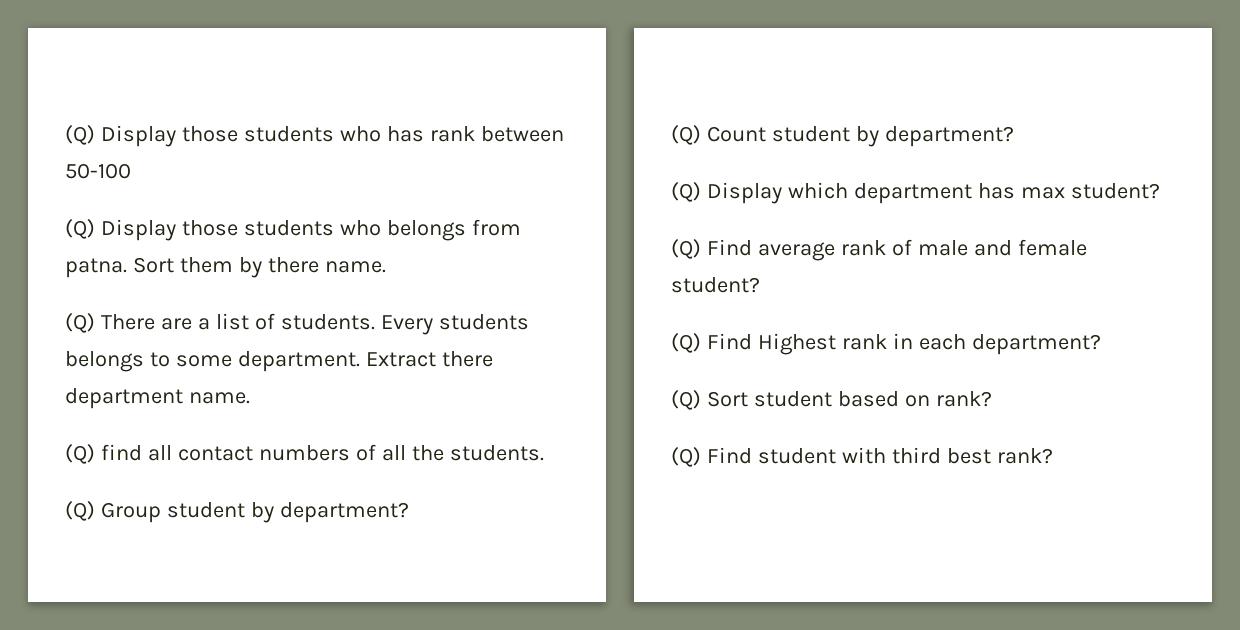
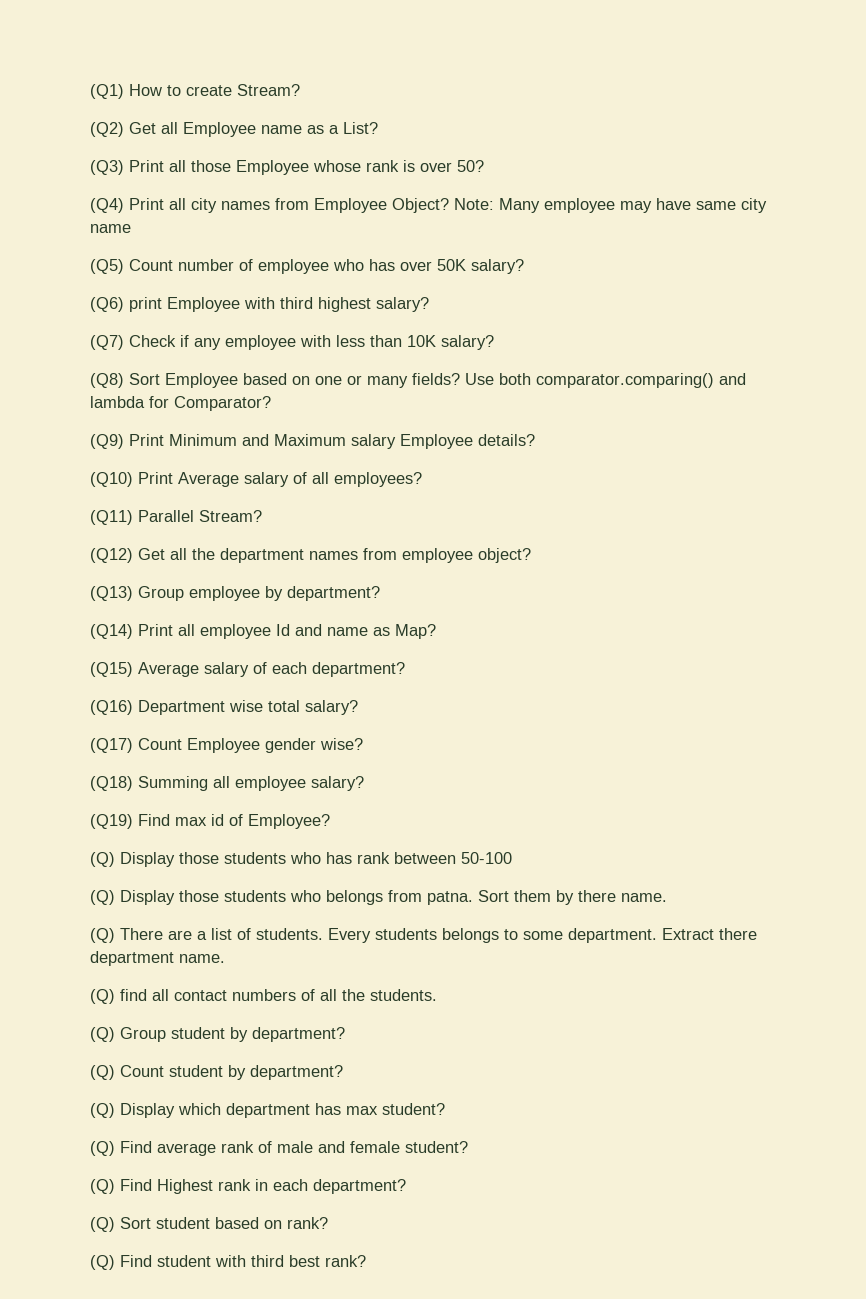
+ (Q1) How to create Stream?
+ (Q2) Get all Employee name as a List?
+ (Q3) Print all those Employee whose rank is over 50?
+ (Q4) Print all city names from Employee Object? Note: Many employee may have same city name
+ (Q5) Count number of employee who has over 50K salary?
+ (Q6) print Employee with third highest salary?
+ (Q7) Check if any employee with less than 10K salary?
+ (Q8) Sort Employee based on one or many fields? Use both comparator.comparing() and lambda for Comparator?
+ (Q9) Print Minimum and Maximum salary Employee details?
+ (Q10) Print Average salary of all employees?
+ (Q11) Parallel Stream?
+ (Q12) Get all the department names from employee object?
+ (Q13) Group employee by department?
+ (Q14) Print all employee Id and name as Map?
+ (Q15) Average salary of each department?
+ (Q16) Department wise total salary?
+ (Q17) Count Employee gender wise?
+ (Q18) Summing all employee salary?
+ (Q19) Find max id of Employee?

